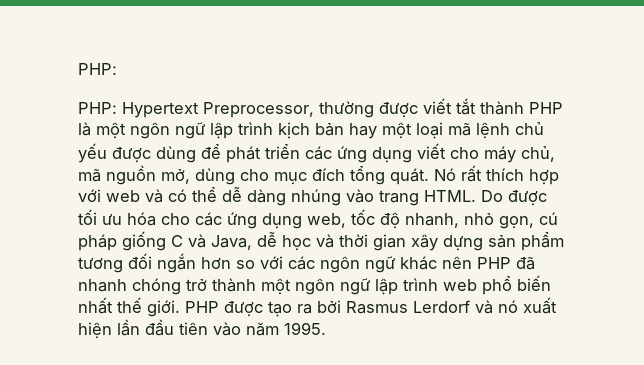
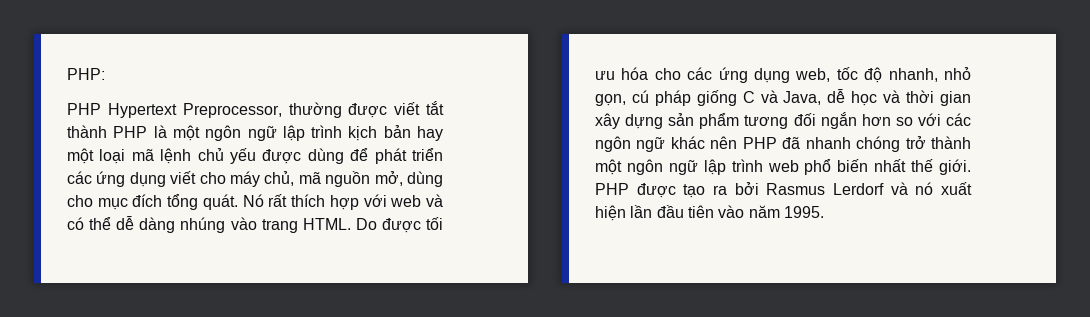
- PHP: Hypertext Preprocessor, thường được viết tắt thành PHP là một ngôn ngữ lập trình kịch bản hay một loại mã lệnh chủ yếu được dùng để phát triển các ứng dụng viết cho máy chủ, mã nguồn mở, dùng cho mục đích tổng quát.
+ PHP Hypertext Preprocessor, thường được viết tắt thành PHP là một ngôn ngữ lập trình kịch bản hay một loại mã lệnh chủ yếu được dùng để phát triển các ứng dụng viết cho máy chủ, mã nguồn mở, dùng cho mục đích tổng quát.

